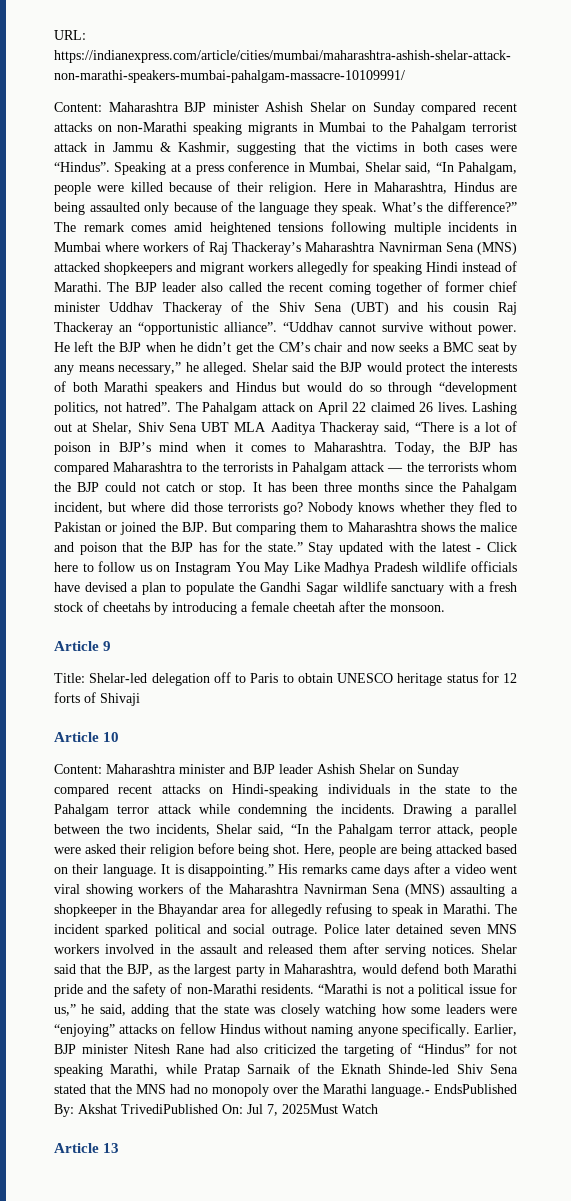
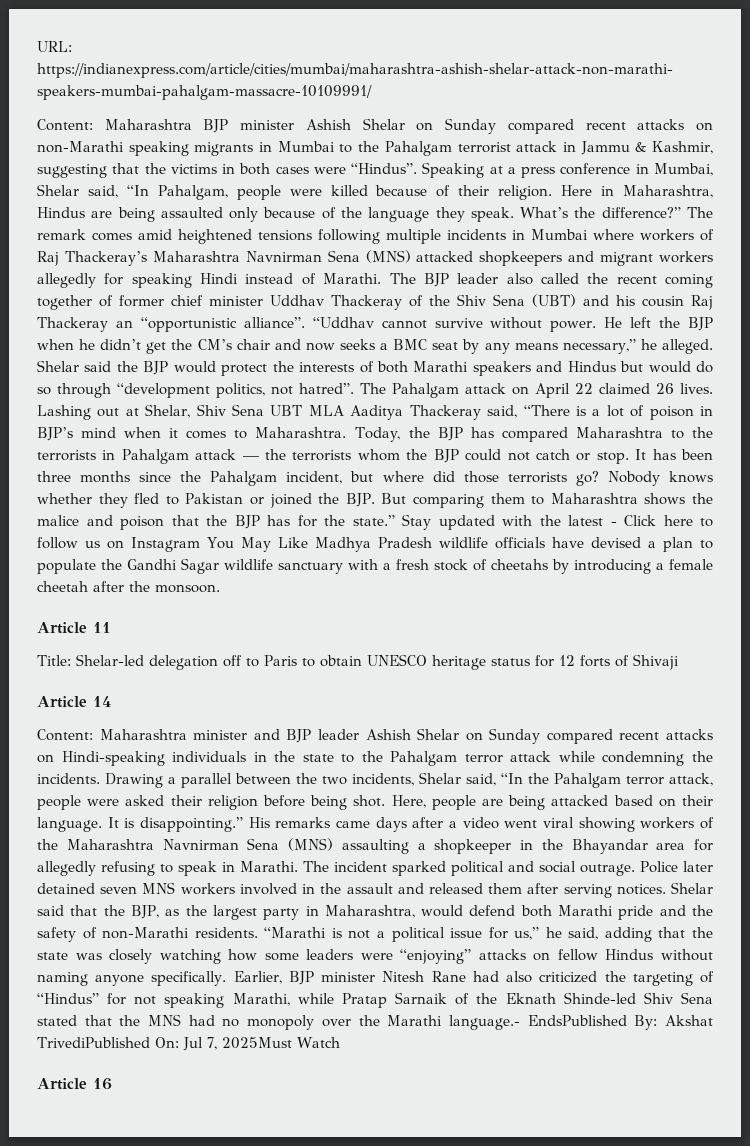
- Article 9
+ Article 11
- Article 10
+ Article 14
- Article 13
+ Article 16

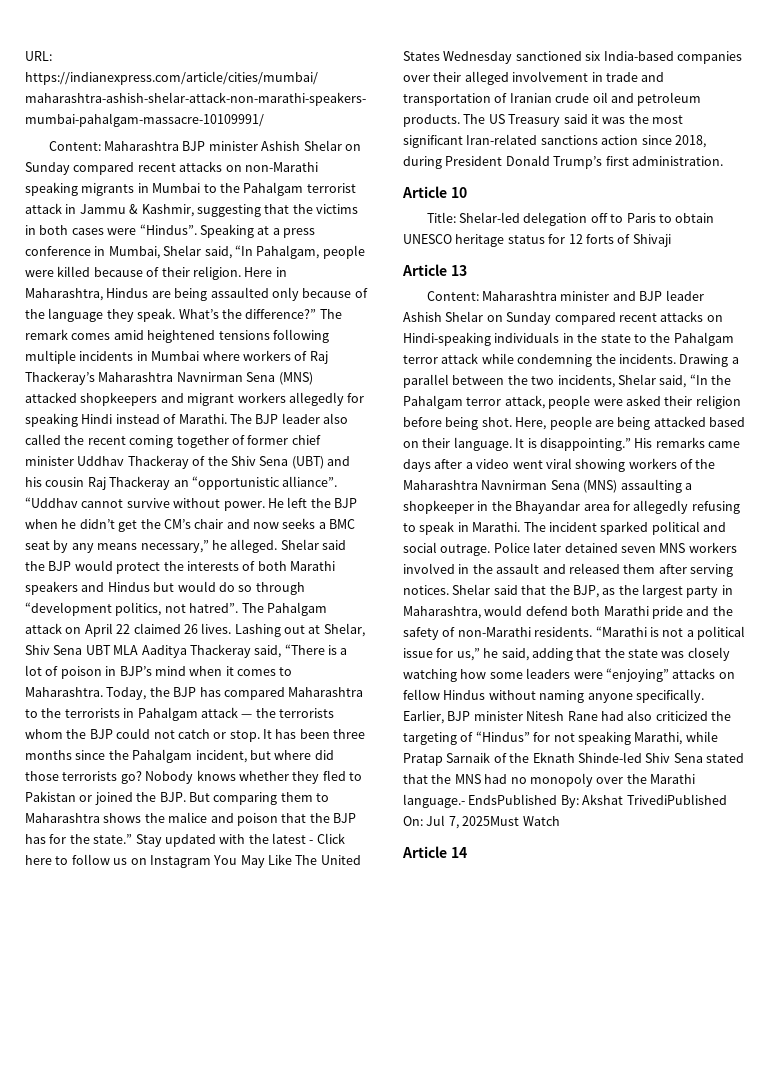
- Stay updated with the latest - Click here to follow us on Instagram You May Like Madhya Pradesh wildlife officials have devised a plan to populate the Gandhi Sagar wildlife sanctuary with a fresh stock of cheetahs by introducing a female cheetah after the monsoon.
- Article 11
+ Stay updated with the latest - Click here to follow us on Instagram You May Like The United States Wednesday sanctioned six India-based companies over their alleged involvement in trade and transportation of Iranian crude oil and petroleum products. The US Treasury said it was the most significant Iran-related sanctions action since 2018, during President Donald Trump’s first administration.
+ Article 10
- Article 14
+ Article 13
- Article 16
+ Article 14

